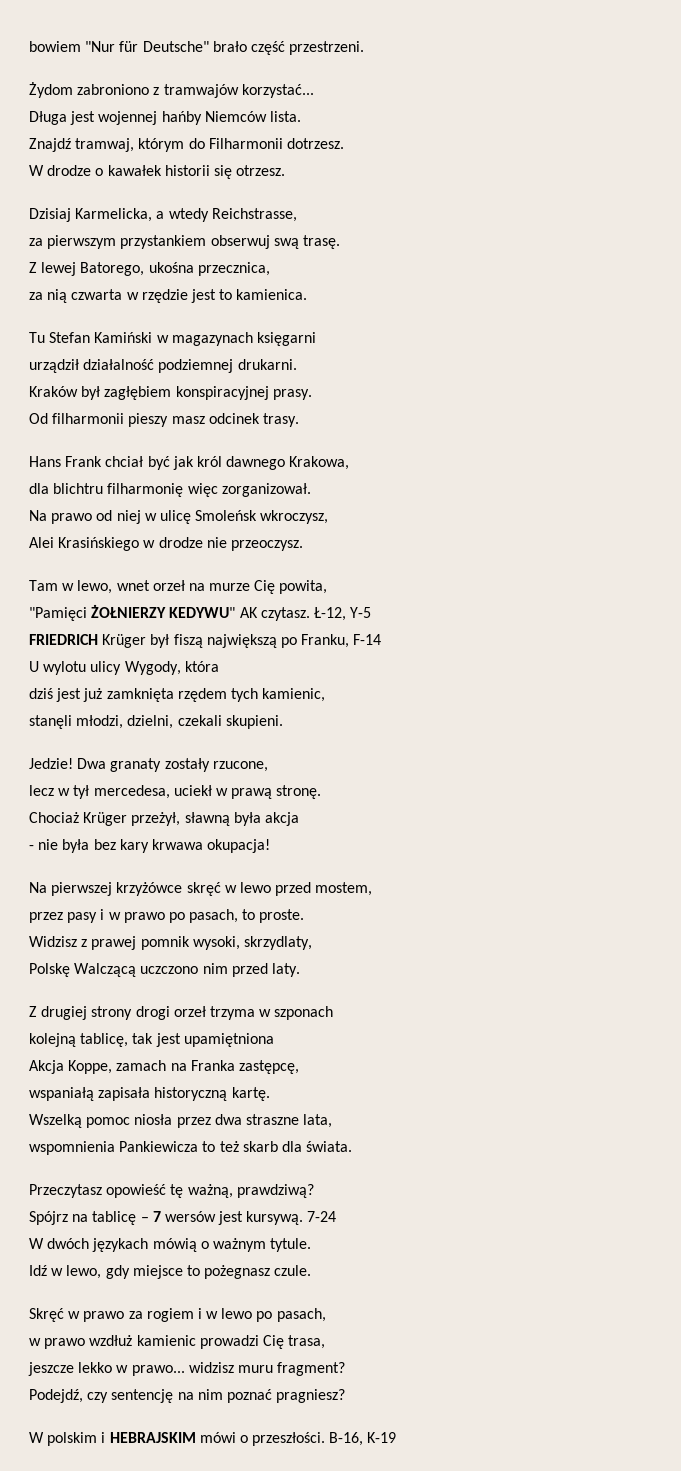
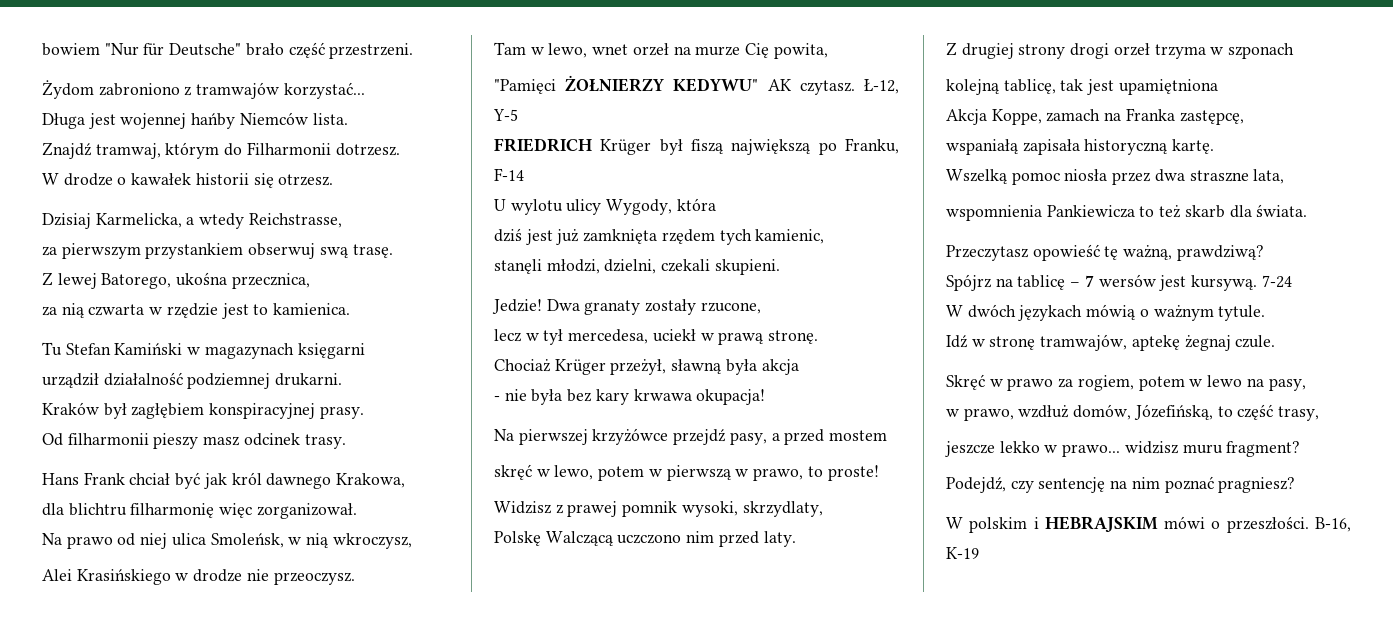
- Na prawo od niej w ulicę Smoleńsk wkroczysz,
+ Na prawo od niej ulica Smoleńsk, w nią wkroczysz,
- Na pierwszej krzyżówce skręć w lewo przed mostem,
- przez pasy i w prawo po pasach, to proste.
+ Na pierwszej krzyżówce przejdź pasy, a przed mostem
+ skręć w lewo, potem w pierwszą w prawo, to proste!
- Idź w lewo, gdy miejsce to pożegnasz czule.
+ Idź w stronę tramwajów, aptekę żegnaj czule.
- Skręć w prawo za rogiem i w lewo po pasach,
- w prawo wzdłuż kamienic prowadzi Cię trasa,
+ Skręć w prawo za rogiem, potem w lewo na pasy,
+ w prawo, wzdłuż domów, Józefińską, to część trasy,

